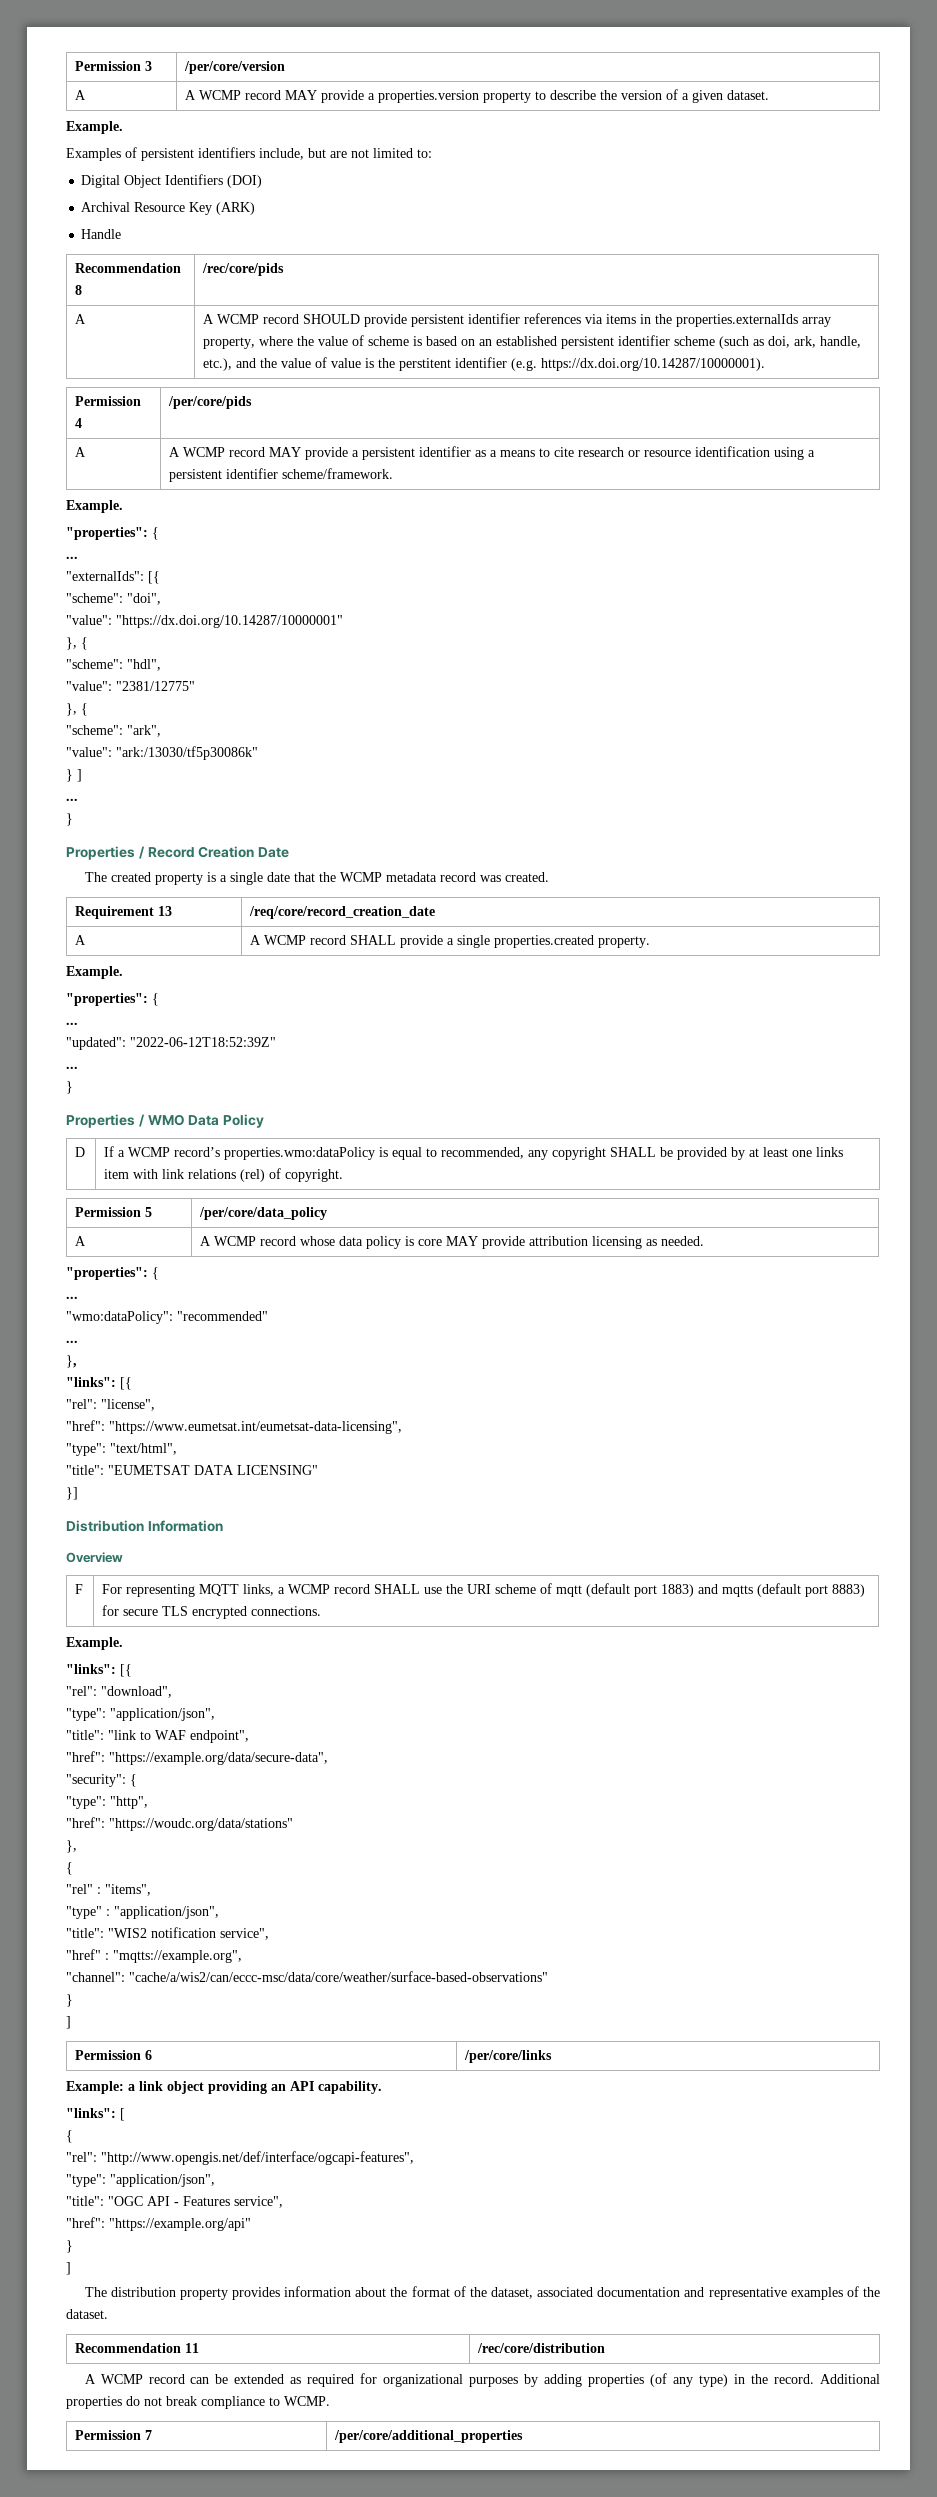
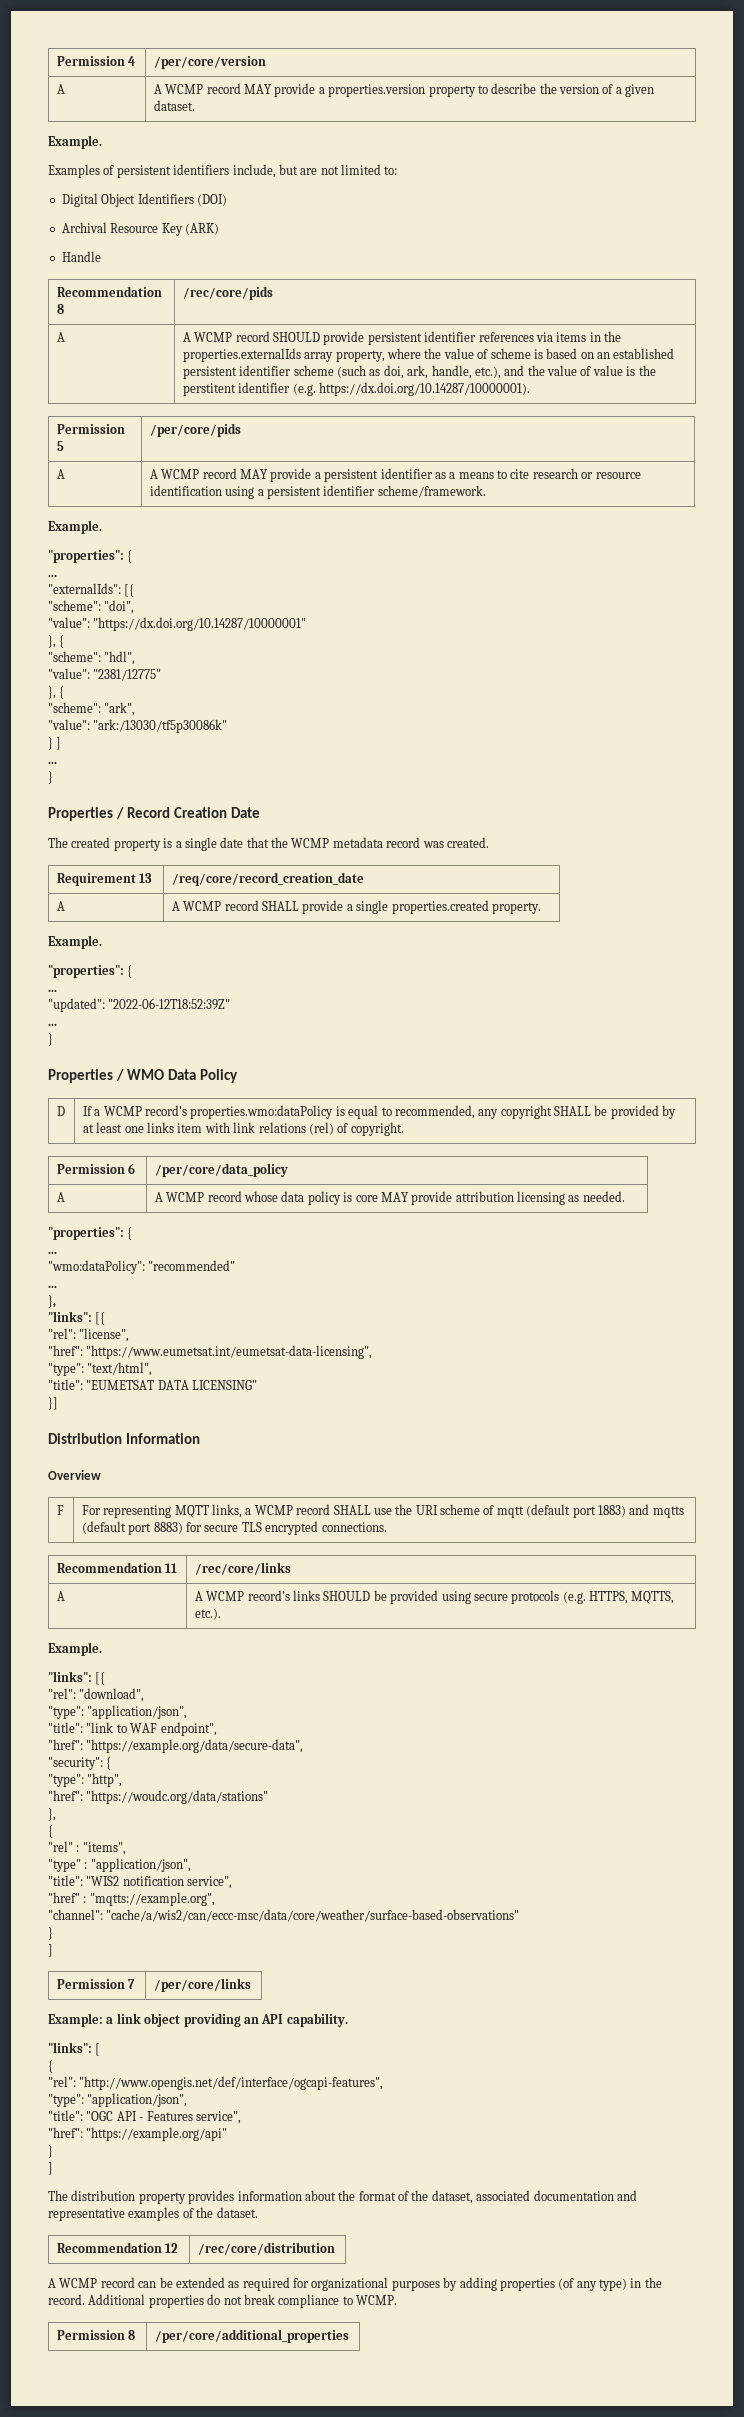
- Permission 3 | /per/core/version
+ Permission 4 | /per/core/version
- Permission 4 | /per/core/pids
+ Permission 5 | /per/core/pids
- Permission 5 | /per/core/data_policy
+ Permission 6 | /per/core/data_policy
+ Recommendation 11 | /rec/core/links
+ A | A WCMP record’s links SHOULD be provided using secure protocols (e.g. HTTPS, MQTTS, etc.).
- Permission 6 | /per/core/links
+ Permission 7 | /per/core/links
- Recommendation 11 | /rec/core/distribution
+ Recommendation 12 | /rec/core/distribution
- Permission 7 | /per/core/additional_properties
+ Permission 8 | /per/core/additional_properties

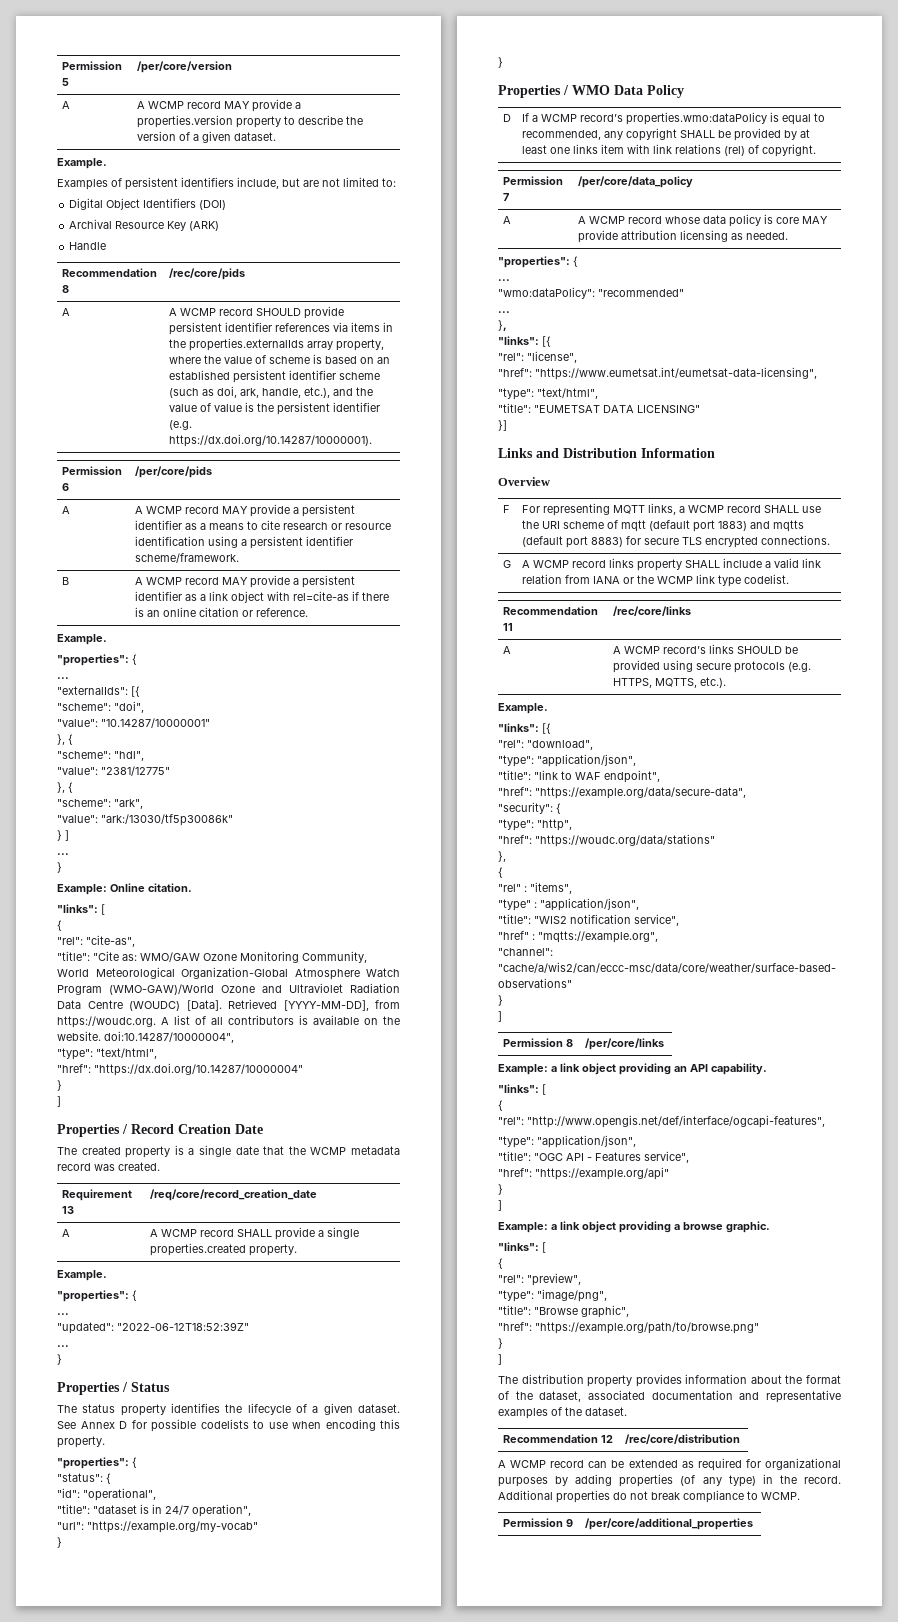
- Permission 4 | /per/core/version
+ Permission 5 | /per/core/version
- A WCMP record SHOULD provide persistent identifier references via items in the properties.externalIds array property, where the value of scheme is based on an established persistent identifier scheme (such as doi, ark, handle, etc.), and the value of value is the perstitent identifier (e.g. https://dx.doi.org/10.14287/10000001).
+ A WCMP record SHOULD provide persistent identifier references via items in the properties.externalIds array property, where the value of scheme is based on an established persistent identifier scheme (such as doi, ark, handle, etc.), and the value of value is the persistent identifier (e.g. https://dx.doi.org/10.14287/10000001).
- Permission 5 | /per/core/pids
+ Permission 6 | /per/core/pids
+ B | A WCMP record MAY provide a persistent identifier as a link object with rel=cite-as if there is an online citation or reference.
- "value": "https://dx.doi.org/10.14287/10000001"
+ "value": "10.14287/10000001"
+ Example: Online citation.
+ "links": [
+ {
+ "rel": "cite-as",
+ "title": "Cite as: WMO/GAW Ozone Monitoring Community, World Meteorological Organization-Global Atmosphere Watch Program (WMO-GAW)/World Ozone and Ultraviolet Radiation Data Centre (WOUDC) [Data]. Retrieved [YYYY-MM-DD], from https://woudc.org. A list of all contributors is available on the website. doi:10.14287/10000004",
+ "type": "text/html",
+ "href": "https://dx.doi.org/10.14287/10000004"
+ }
+ ]
+ Properties / Status
+ The status property identifies the lifecycle of a given dataset. See Annex D for possible codelists to use when encoding this property.
+ "properties": {
+ "status": {
+ "id": "operational",
+ "title": "dataset is in 24/7 operation",
+ "url": "https://example.org/my-vocab"
+ }
+ }
- Permission 6 | /per/core/data_policy
+ Permission 7 | /per/core/data_policy
- Distribution Information
+ Links and Distribution Information
+ G | A WCMP record links property SHALL include a valid link relation from IANA or the WCMP link type codelist.
- Permission 7 | /per/core/links
+ Permission 8 | /per/core/links
+ Example: a link object providing a browse graphic.
+ "links": [
+ {
+ "rel": "preview",
+ "type": "image/png",
+ "title": "Browse graphic",
+ "href": "https://example.org/path/to/browse.png"
+ }
+ ]
- Permission 8 | /per/core/additional_properties
+ Permission 9 | /per/core/additional_properties

